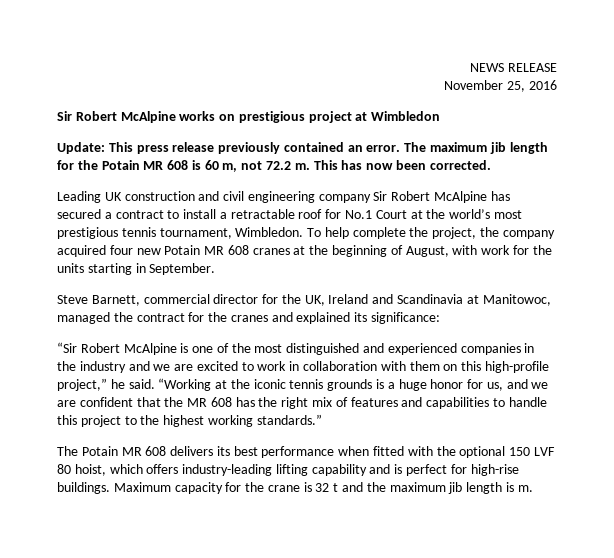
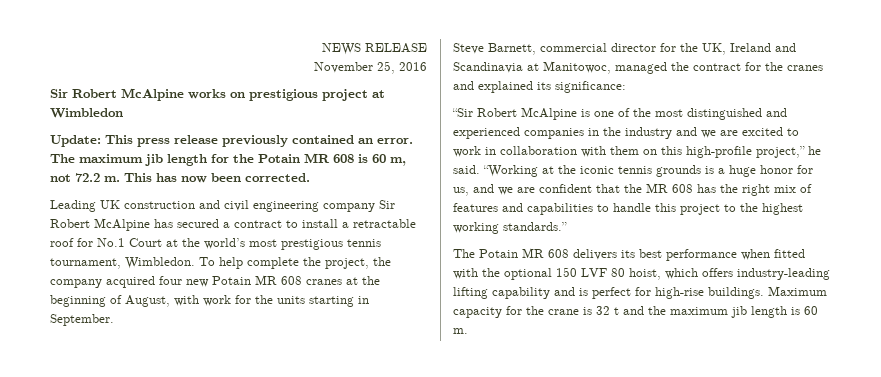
- Maximum capacity for the crane is 32 t and the maximum jib length is m.
+ Maximum capacity for the crane is 32 t and the maximum jib length is 60 m.

